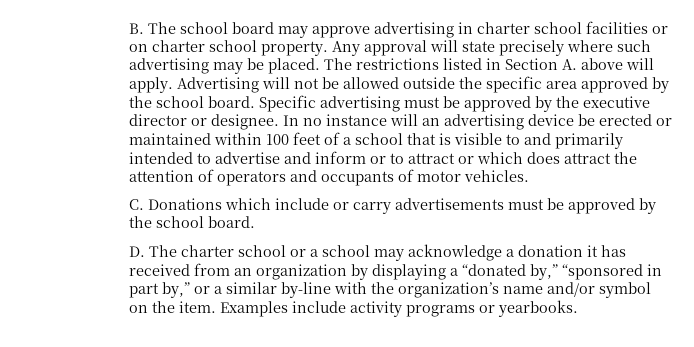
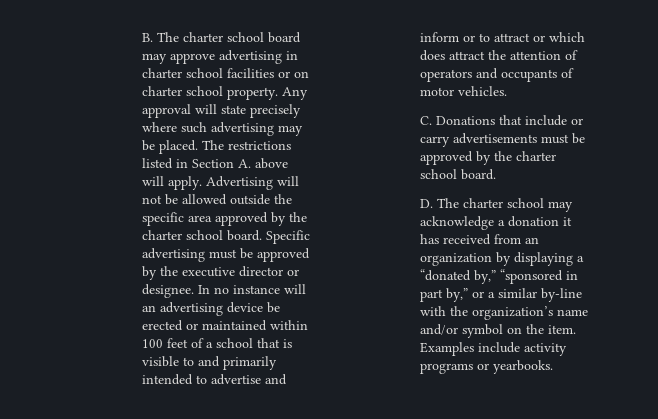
- B. The school board may approve advertising in charter school facilities or on charter school property.
+ B. The charter school board may approve advertising in charter school facilities or on charter school property.
- Advertising will not be allowed outside the specific area approved by the school board.
+ Advertising will not be allowed outside the specific area approved by the charter school board.
- C. Donations which include or carry advertisements must be approved by the school board.
+ C. Donations that include or carry advertisements must be approved by the charter school board.
- D. The charter school or a school may acknowledge a donation it has received from an organization by displaying a “donated by,” “sponsored in part by,” or a similar by-line with the organization’s name and/or symbol on the item.
+ D. The charter school may acknowledge a donation it has received from an organization by displaying a “donated by,” “sponsored in part by,” or a similar by-line with the organization’s name and/or symbol on the item.

